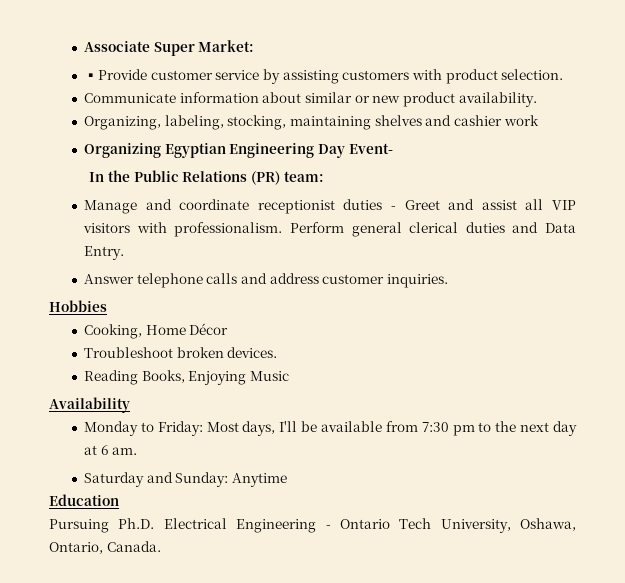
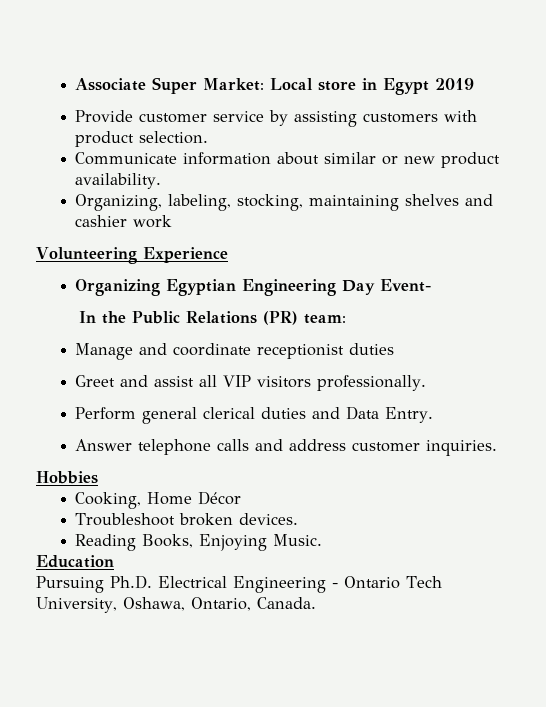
- Associate Super Market:
- ▪Provide customer service by assisting customers with product selection.
+ Associate Super Market: Local store in Egypt 2019
+ Provide customer service by assisting customers with product selection.
+ Volunteering Experience
- Manage and coordinate receptionist duties - Greet and assist all VIP visitors with professionalism. Perform general clerical duties and Data Entry.
+ Manage and coordinate receptionist duties
+ Greet and assist all VIP visitors professionally.
+ Perform general clerical duties and Data Entry.
- Reading Books, Enjoying Music
- Availability
- Monday to Friday: Most days, I'll be available from 7:30 pm to the next day at 6 am.
- Saturday and Sunday: Anytime
+ Reading Books, Enjoying Music.

